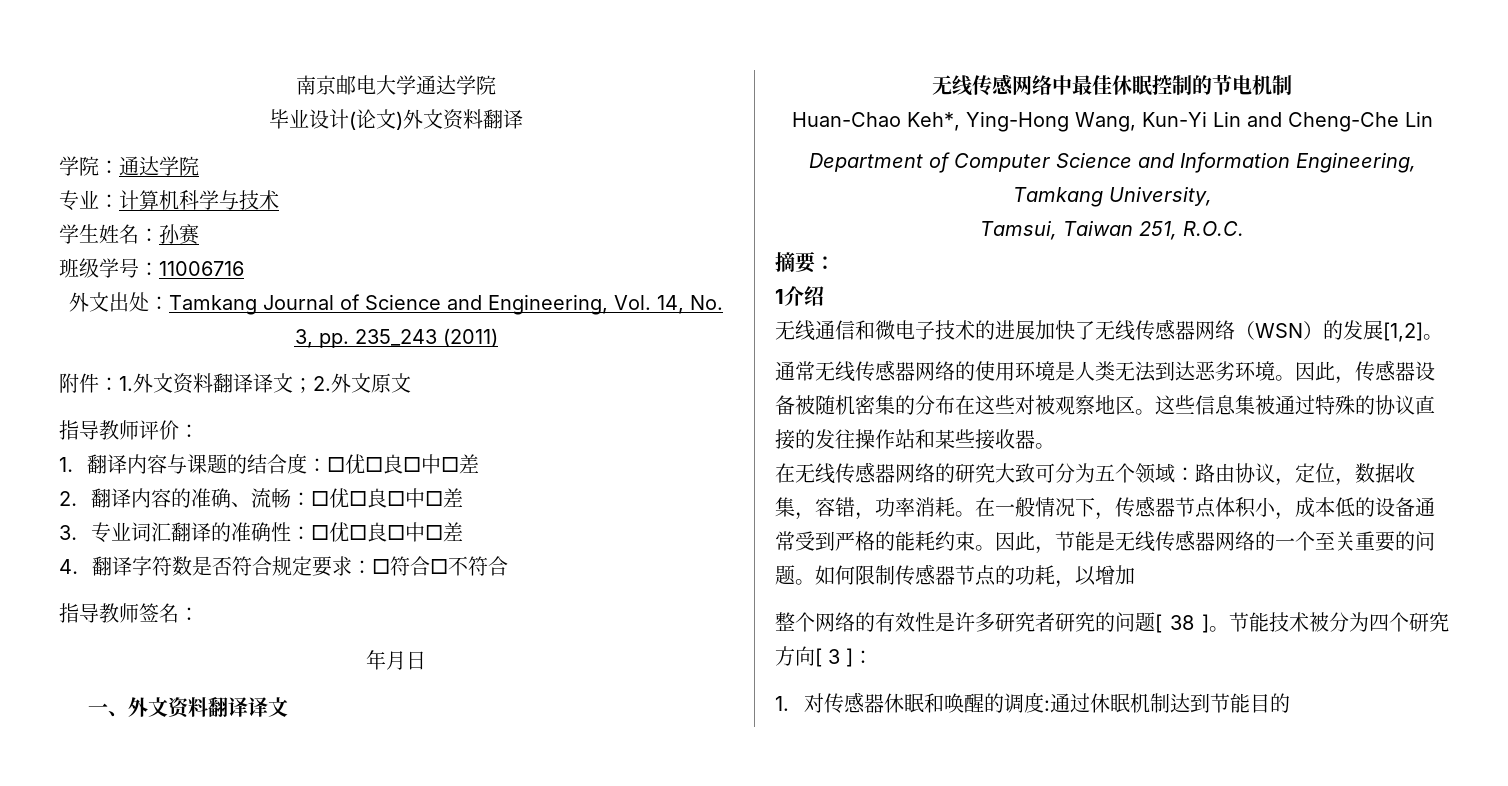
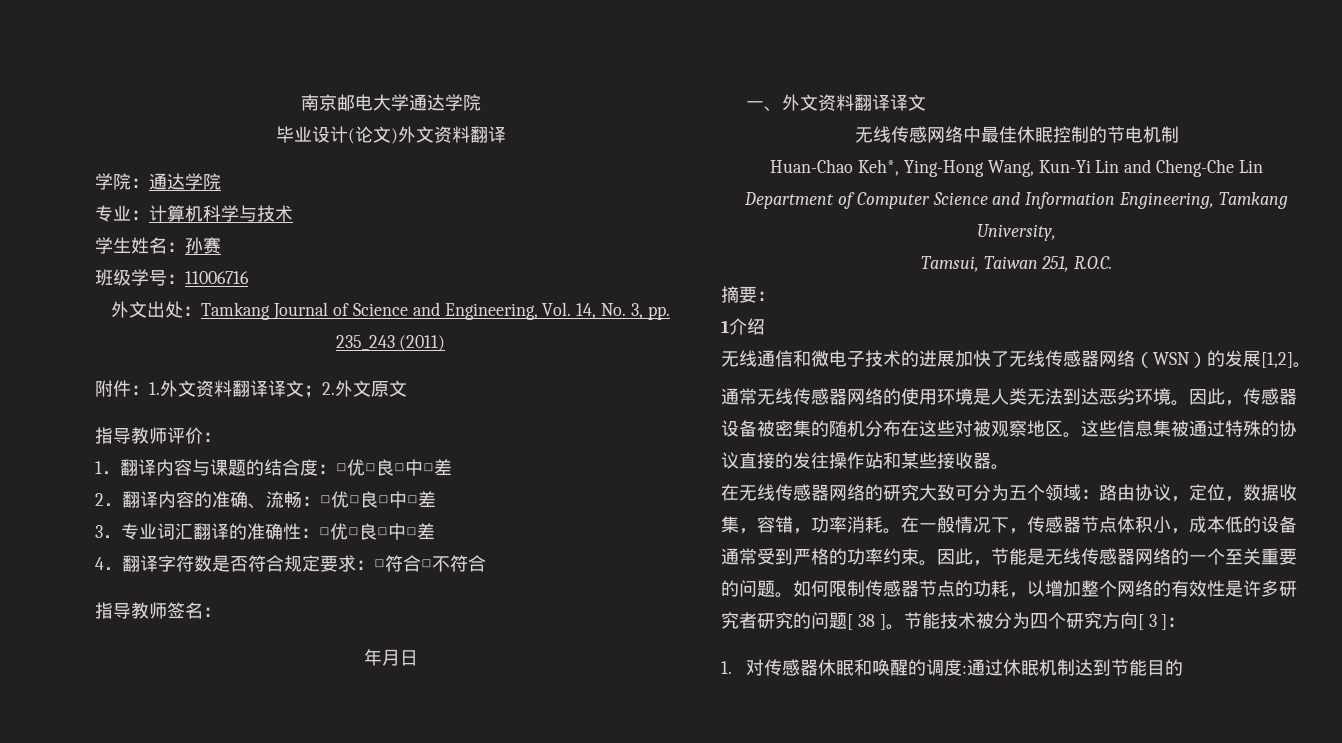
- 因此，传感器设备被随机密集的分布在这些对被观察地区。
+ 因此，传感器设备被密集的随机分布在这些对被观察地区。
- 在一般情况下，传感器节点体积小，成本低的设备通常受到严格的能耗约束。
+ 在一般情况下，传感器节点体积小，成本低的设备通常受到严格的功率约束。
- 如何限制传感器节点的功耗，以增加
- 整个网络的有效性是许多研究者研究的问题[ 38 ]。
+ 如何限制传感器节点的功耗，以增加整个网络的有效性是许多研究者研究的问题[ 38 ]。

